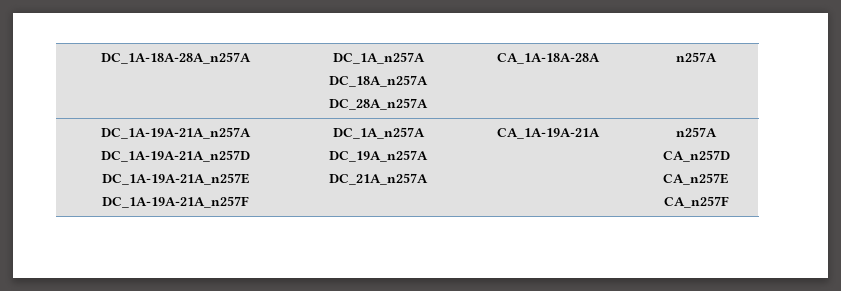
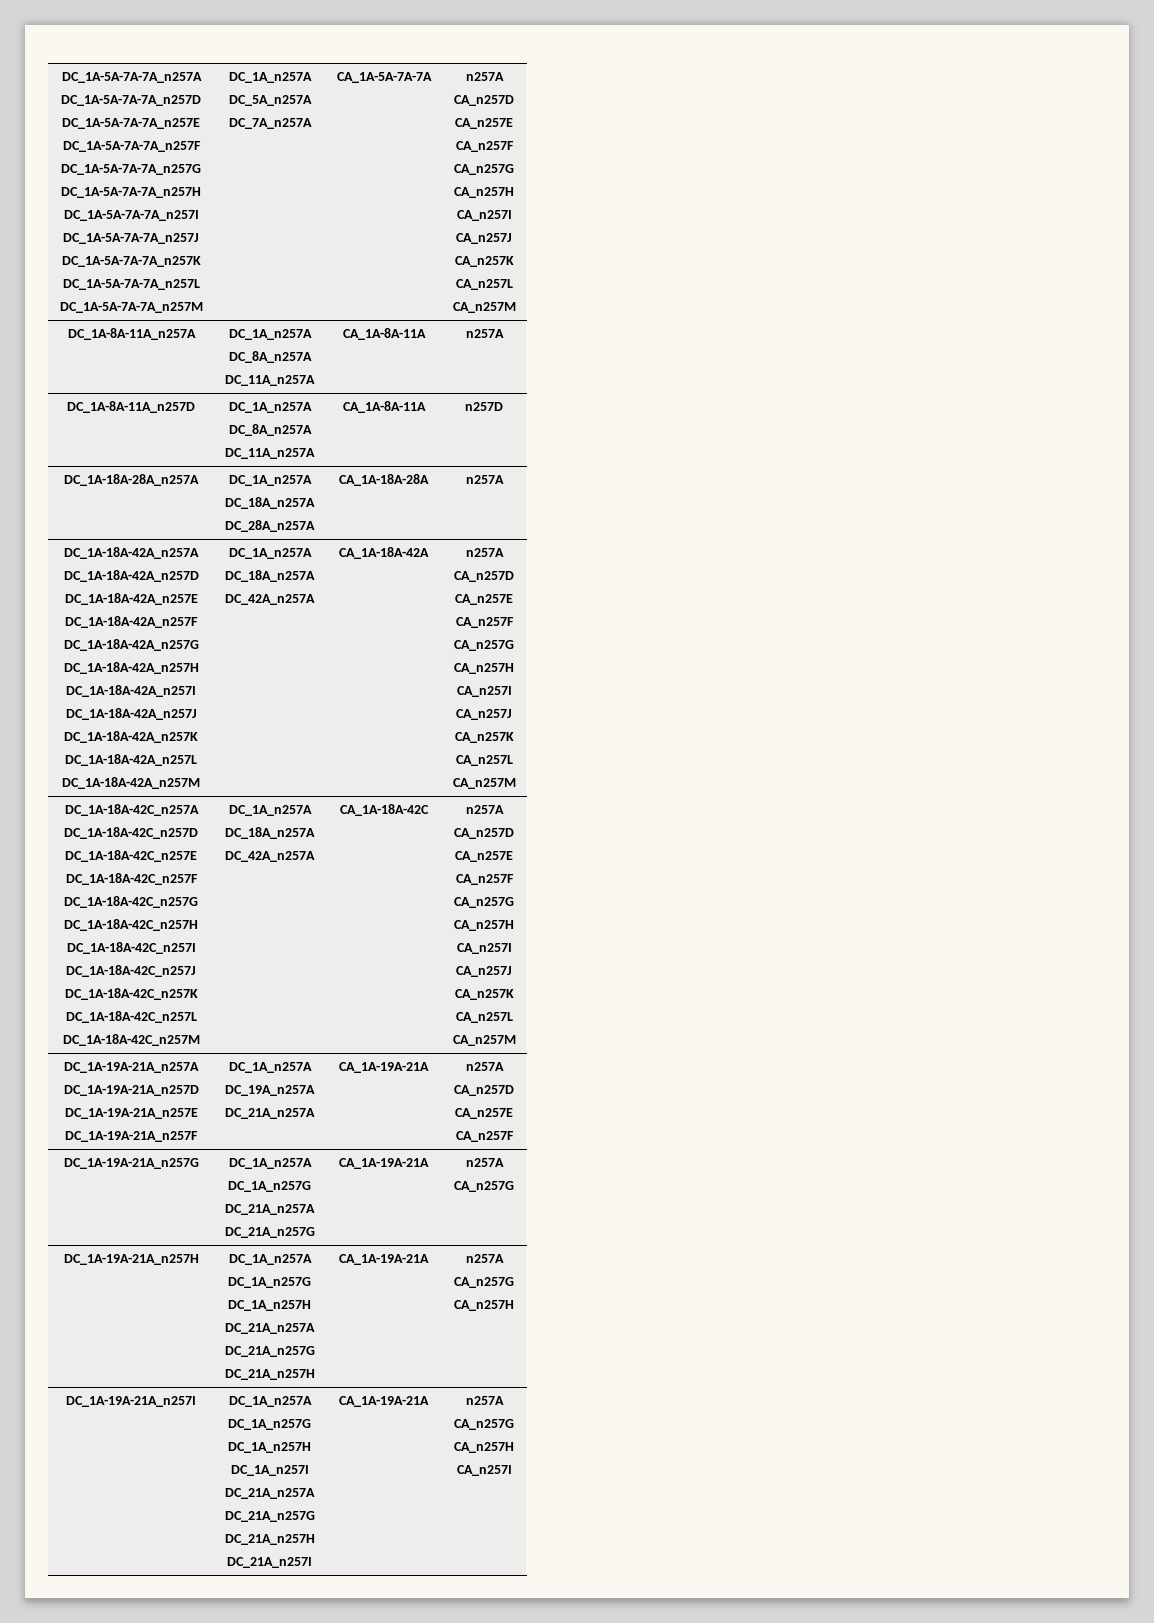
+ DC_1A-5A-7A-7A_n257A
+ DC_1A-5A-7A-7A_n257D
+ DC_1A-5A-7A-7A_n257E
+ DC_1A-5A-7A-7A_n257F
+ DC_1A-5A-7A-7A_n257G
+ DC_1A-5A-7A-7A_n257H
+ DC_1A-5A-7A-7A_n257I
+ DC_1A-5A-7A-7A_n257J
+ DC_1A-5A-7A-7A_n257K
+ DC_1A-5A-7A-7A_n257L
+ DC_1A-5A-7A-7A_n257M | DC_1A_n257A
+ DC_5A_n257A
+ DC_7A_n257A | CA_1A-5A-7A-7A | n257A
+ CA_n257D
+ CA_n257E
+ CA_n257F
+ CA_n257G
+ CA_n257H
+ CA_n257I
+ CA_n257J
+ CA_n257K
+ CA_n257L
+ CA_n257M
+ DC_1A-8A-11A_n257A | DC_1A_n257A
+ DC_8A_n257A
+ DC_11A_n257A | CA_1A-8A-11A | n257A
+ DC_1A-8A-11A_n257D | DC_1A_n257A
+ DC_8A_n257A
+ DC_11A_n257A | CA_1A-8A-11A | n257D
+ DC_1A-18A-42A_n257A
+ DC_1A-18A-42A_n257D
+ DC_1A-18A-42A_n257E
+ DC_1A-18A-42A_n257F
+ DC_1A-18A-42A_n257G
+ DC_1A-18A-42A_n257H
+ DC_1A-18A-42A_n257I
+ DC_1A-18A-42A_n257J
+ DC_1A-18A-42A_n257K
+ DC_1A-18A-42A_n257L
+ DC_1A-18A-42A_n257M | DC_1A_n257A
+ DC_18A_n257A
+ DC_42A_n257A | CA_1A-18A-42A | n257A
+ CA_n257D
+ CA_n257E
+ CA_n257F
+ CA_n257G
+ CA_n257H
+ CA_n257I
+ CA_n257J
+ CA_n257K
+ CA_n257L
+ CA_n257M
+ DC_1A-18A-42C_n257A
+ DC_1A-18A-42C_n257D
+ DC_1A-18A-42C_n257E
+ DC_1A-18A-42C_n257F
+ DC_1A-18A-42C_n257G
+ DC_1A-18A-42C_n257H
+ DC_1A-18A-42C_n257I
+ DC_1A-18A-42C_n257J
+ DC_1A-18A-42C_n257K
+ DC_1A-18A-42C_n257L
+ DC_1A-18A-42C_n257M | DC_1A_n257A
+ DC_18A_n257A
+ DC_42A_n257A | CA_1A-18A-42C | n257A
+ CA_n257D
+ CA_n257E
+ CA_n257F
+ CA_n257G
+ CA_n257H
+ CA_n257I
+ CA_n257J
+ CA_n257K
+ CA_n257L
+ CA_n257M
+ DC_1A-19A-21A_n257G | DC_1A_n257A
+ DC_1A_n257G
+ DC_21A_n257A
+ DC_21A_n257G | CA_1A-19A-21A | n257A
+ CA_n257G
+ DC_1A-19A-21A_n257H | DC_1A_n257A
+ DC_1A_n257G
+ DC_1A_n257H
+ DC_21A_n257A
+ DC_21A_n257G
+ DC_21A_n257H | CA_1A-19A-21A | n257A
+ CA_n257G
+ CA_n257H
+ DC_1A-19A-21A_n257I | DC_1A_n257A
+ DC_1A_n257G
+ DC_1A_n257H
+ DC_1A_n257I
+ DC_21A_n257A
+ DC_21A_n257G
+ DC_21A_n257H
+ DC_21A_n257I | CA_1A-19A-21A | n257A
+ CA_n257G
+ CA_n257H
+ CA_n257I

